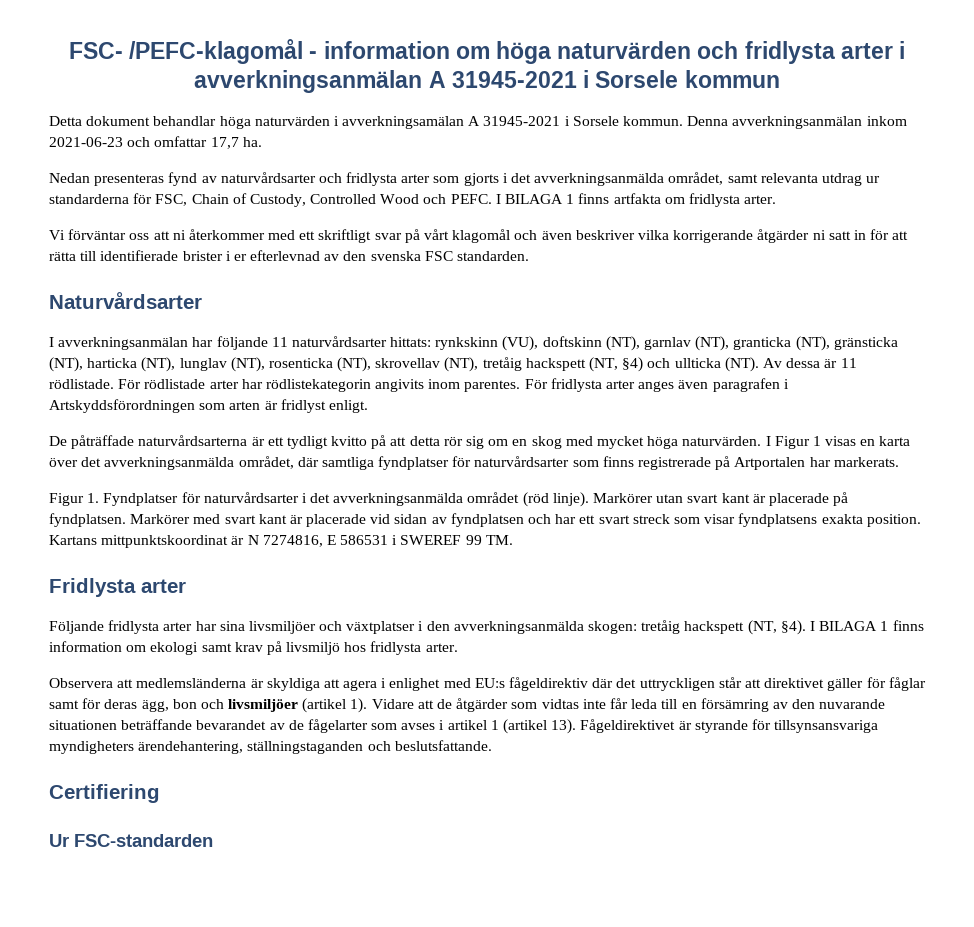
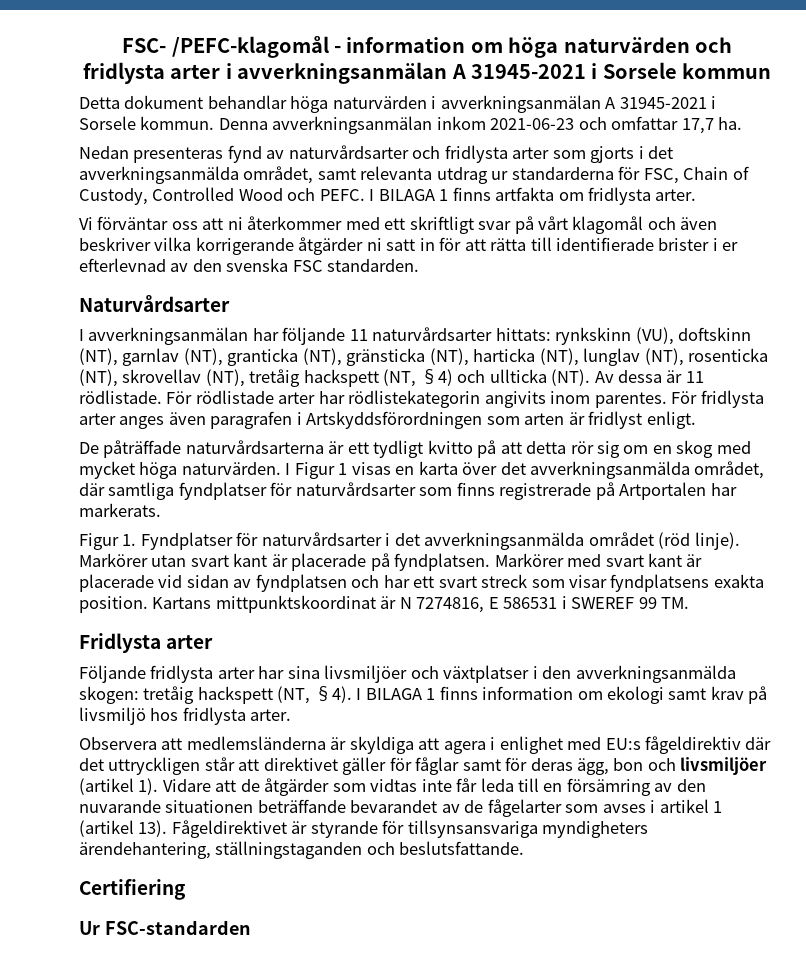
- Detta dokument behandlar höga naturvärden i avverkningsamälan A 31945-2021 i Sorsele kommun.
+ Detta dokument behandlar höga naturvärden i avverkningsanmälan A 31945-2021 i Sorsele kommun.

